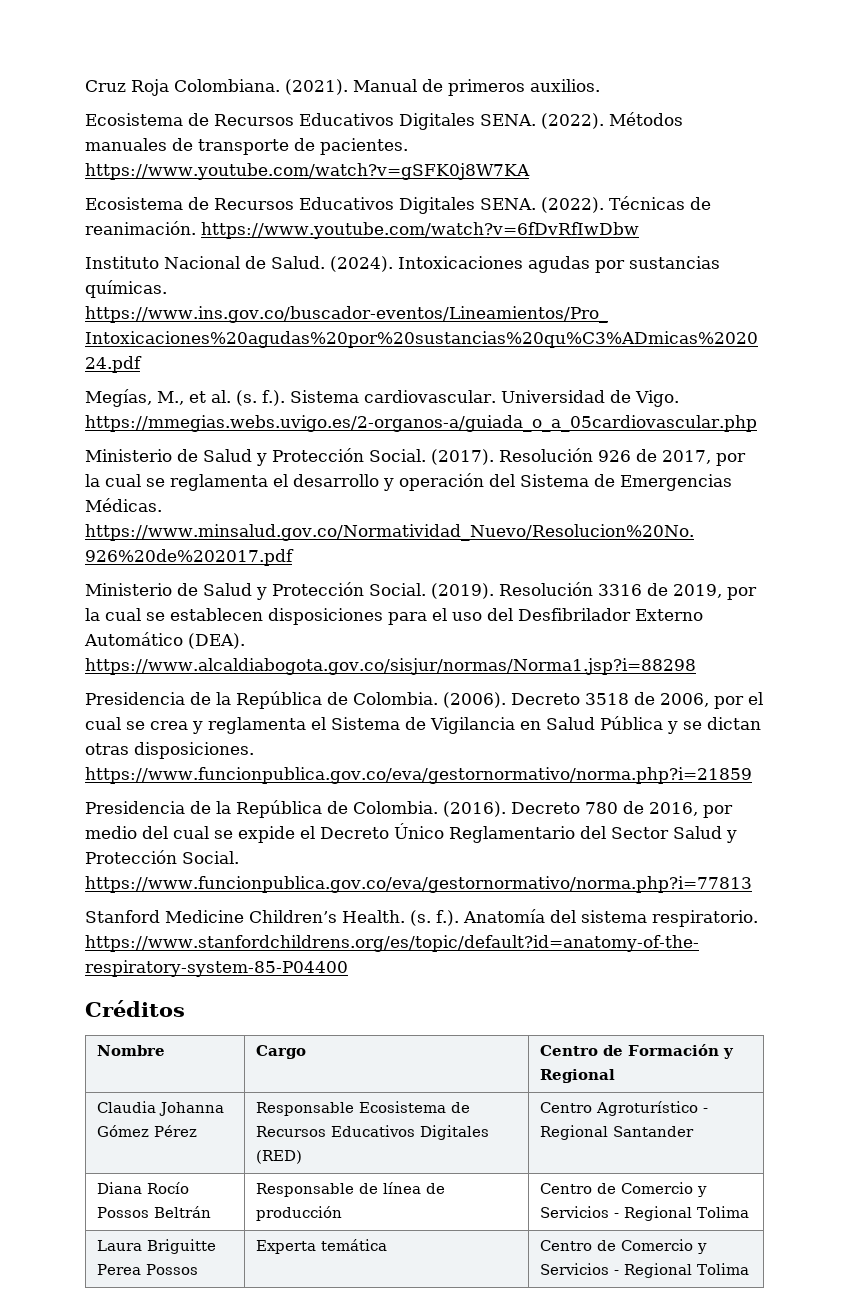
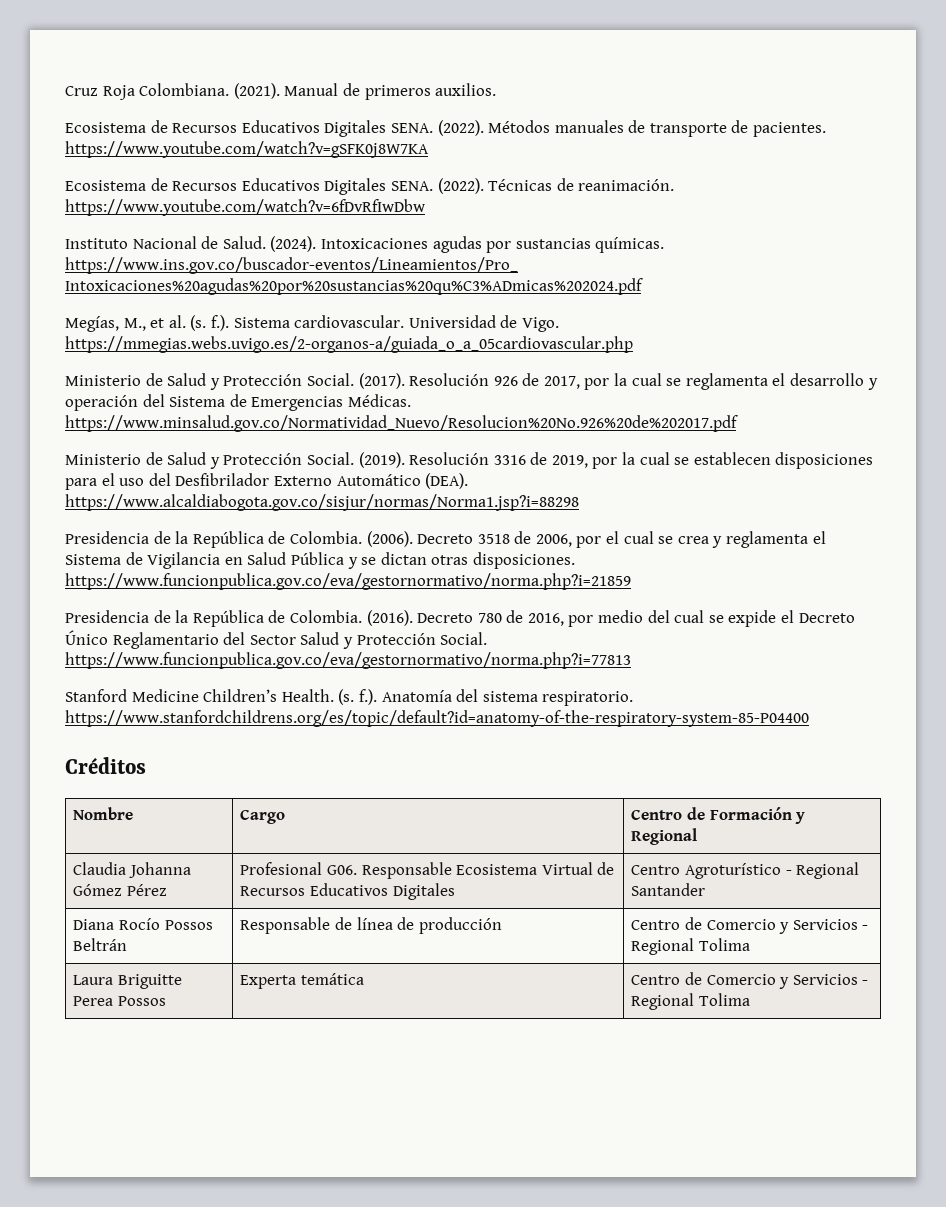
- Claudia Johanna Gómez Pérez | Responsable Ecosistema de Recursos Educativos Digitales (RED) | Centro Agroturístico - Regional Santander
+ Claudia Johanna Gómez Pérez | Profesional G06. Responsable Ecosistema Virtual de Recursos Educativos Digitales | Centro Agroturístico - Regional Santander

